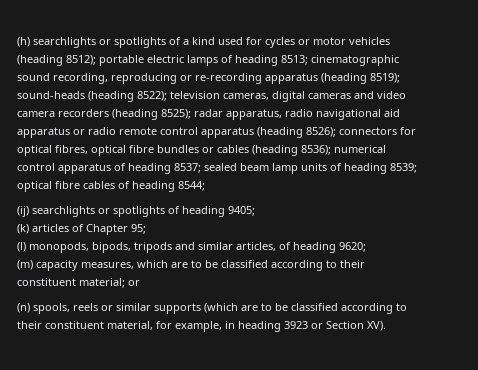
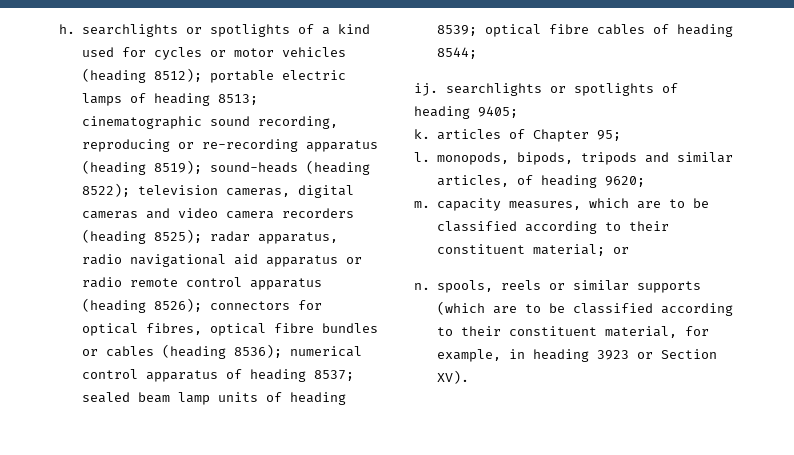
- (h) searchlights or spotlights of a kind used for cycles or motor vehicles (heading 8512);
+ h. searchlights or spotlights of a kind used for cycles or motor vehicles (heading 8512);
- (ij) searchlights or spotlights of heading 9405;
+ ij. searchlights or spotlights of heading 9405;
- (k) articles of Chapter 95;
+ k. articles of Chapter 95;
- (l) monopods, bipods, tripods and similar articles, of heading 9620;
+ l. monopods, bipods, tripods and similar articles, of heading 9620;
- (m) capacity measures, which are to be classified according to their constituent material; or
+ m. capacity measures, which are to be classified according to their constituent material; or
- (n) spools, reels or similar supports (which are to be classified according to their constituent material, for example, in heading 3923 or Section XV).
+ n. spools, reels or similar supports (which are to be classified according to their constituent material, for example, in heading 3923 or Section XV).

